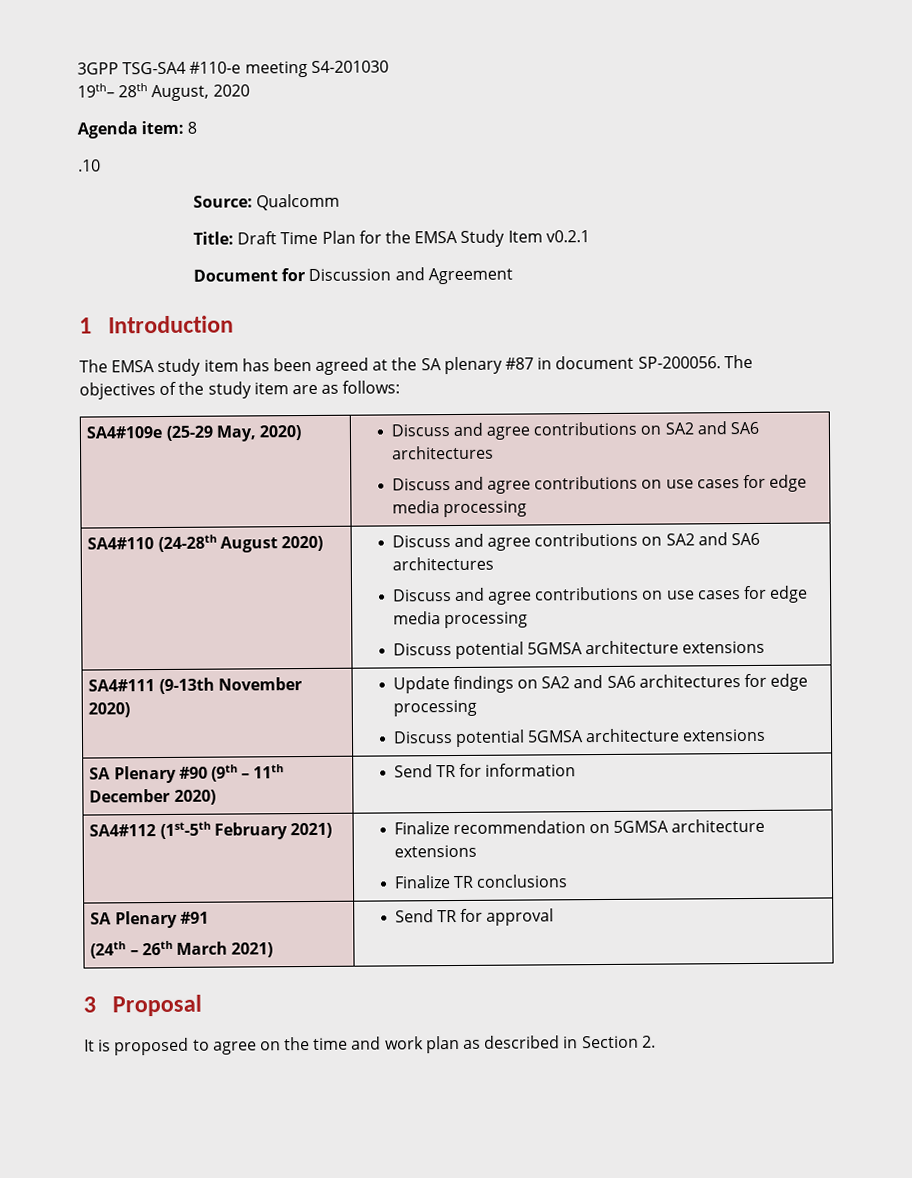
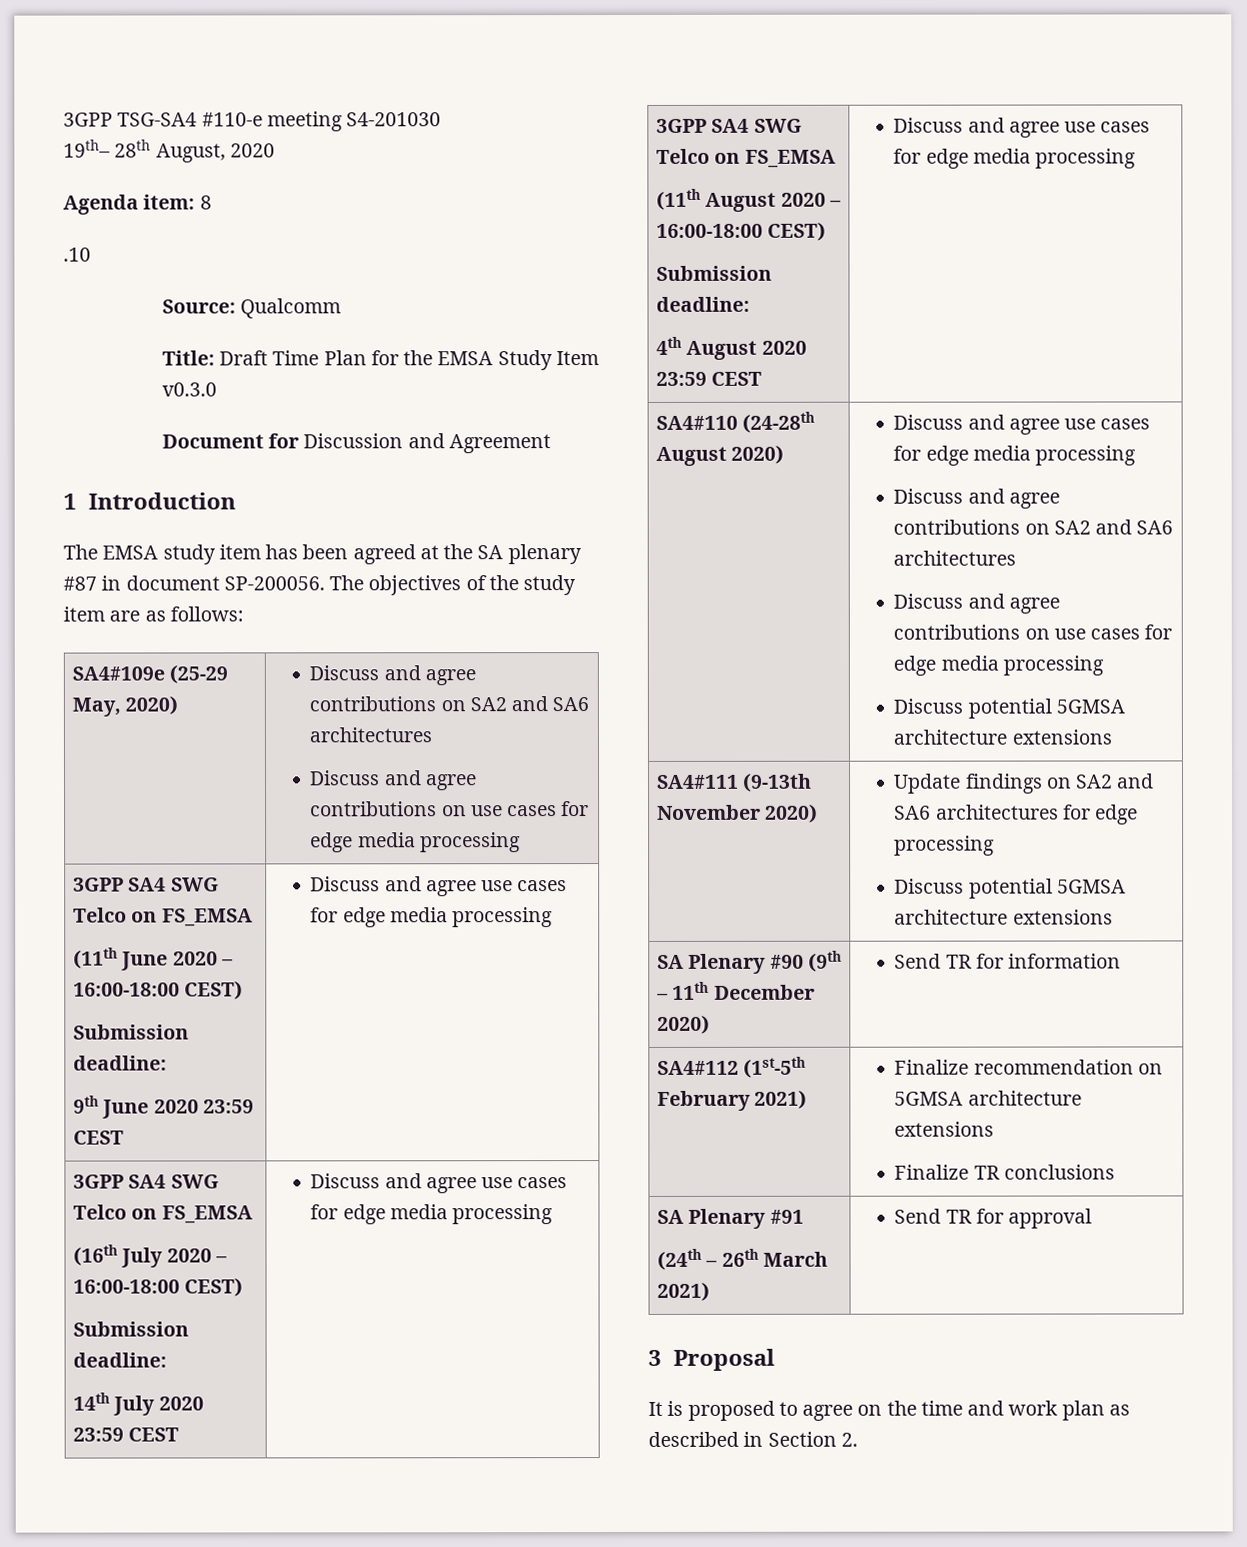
- Title: Draft Time Plan for the EMSA Study Item v0.2.1
+ Title: Draft Time Plan for the EMSA Study Item v0.3.0
  SA4#109e (25-29 May, 2020) | Discuss and agree contributions on SA2 and SA6 architectures
  Discuss and agree contributions on use cases for edge media processing
+ 3GPP SA4 SWG Telco on FS_EMSA
+ (11th June 2020 – 16:00-18:00 CEST)
+ Submission deadline:
+ 9th June 2020 23:59 CEST | Discuss and agree use cases for edge media processing
+ 3GPP SA4 SWG Telco on FS_EMSA
+ (16th July 2020 – 16:00-18:00 CEST)
+ Submission deadline:
+ 14th July 2020 23:59 CEST | Discuss and agree use cases for edge media processing
+ 3GPP SA4 SWG Telco on FS_EMSA
+ (11th August 2020 – 16:00-18:00 CEST)
+ Submission deadline:
+ 4th August 2020 23:59 CEST | Discuss and agree use cases for edge media processing
- SA4#110 (24-28th August 2020) | Discuss and agree contributions on SA2 and SA6 architectures
+ SA4#110 (24-28th August 2020) | Discuss and agree use cases for edge media processing
+ Discuss and agree contributions on SA2 and SA6 architectures

